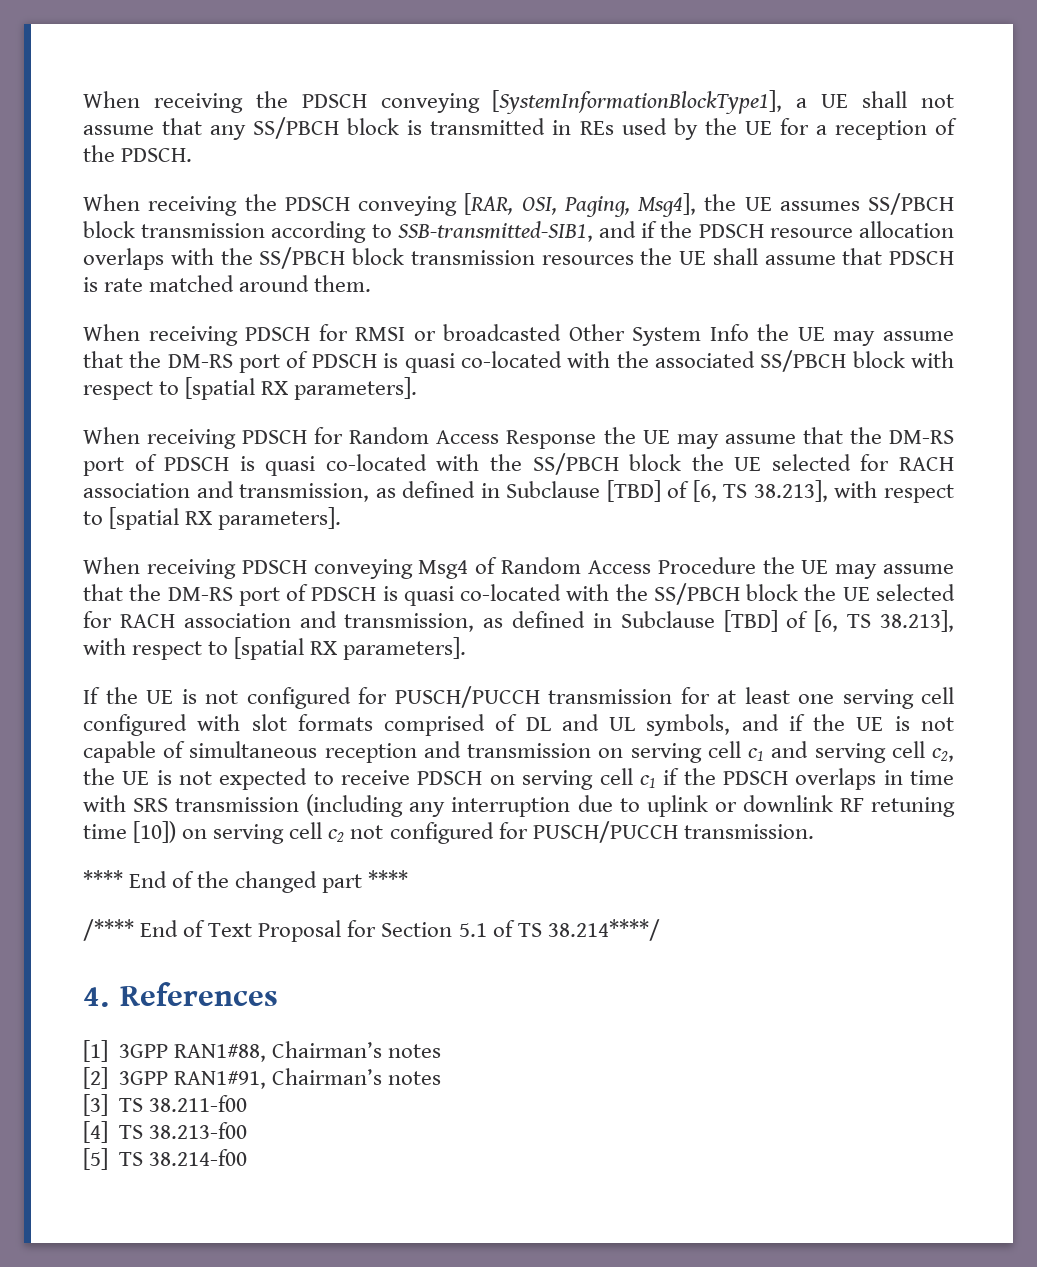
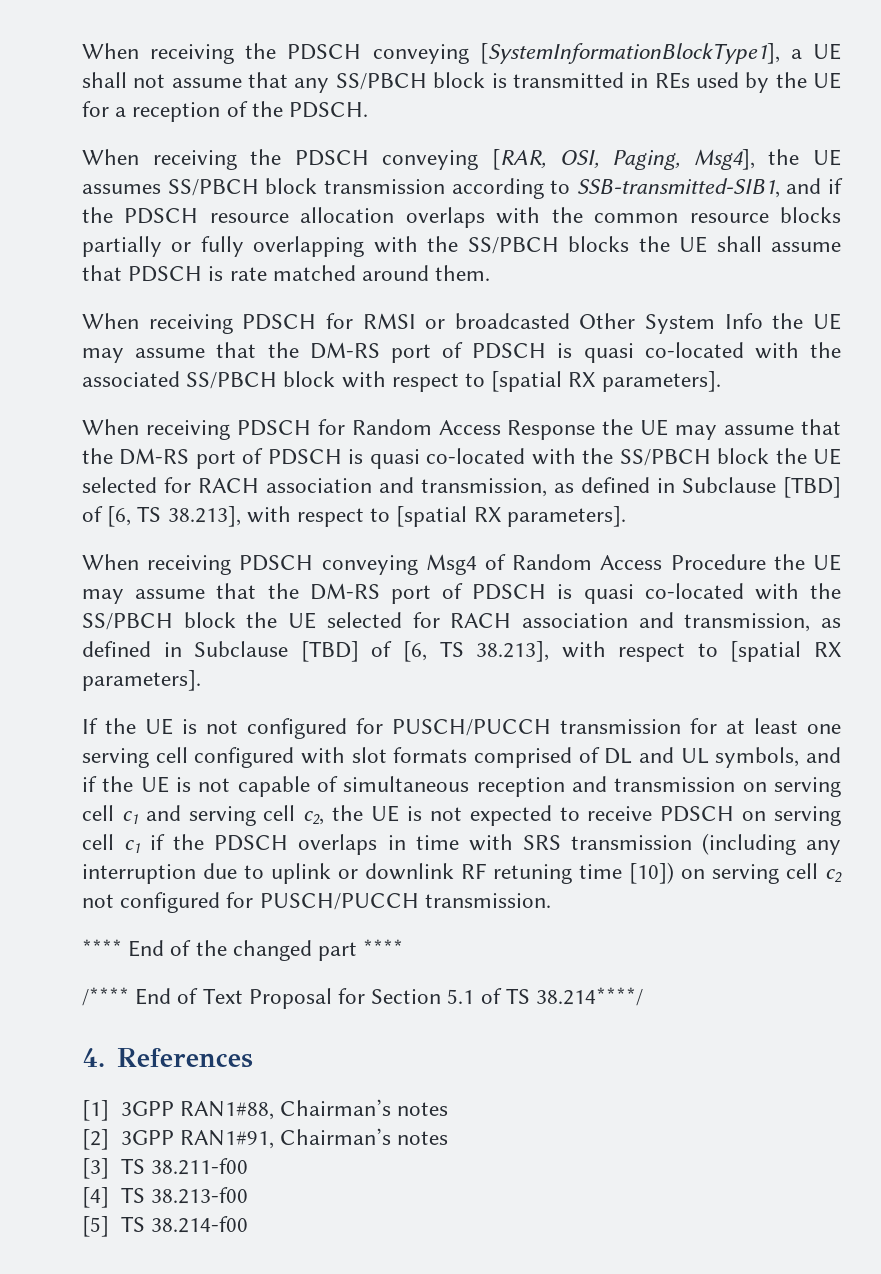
- When receiving the PDSCH conveying [RAR, OSI, Paging, Msg4], the UE assumes SS/PBCH block transmission according to SSB-transmitted-SIB1, and if the PDSCH resource allocation overlaps with the SS/PBCH block transmission resources the UE shall assume that PDSCH is rate matched around them.
+ When receiving the PDSCH conveying [RAR, OSI, Paging, Msg4], the UE assumes SS/PBCH block transmission according to SSB-transmitted-SIB1, and if the PDSCH resource allocation overlaps with the common resource blocks partially or fully overlapping with the SS/PBCH blocks the UE shall assume that PDSCH is rate matched around them.

